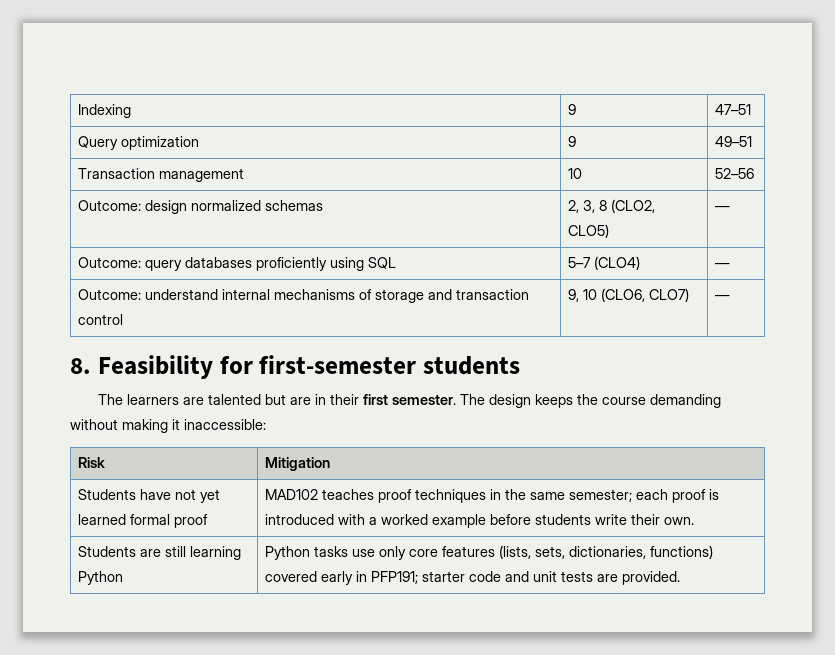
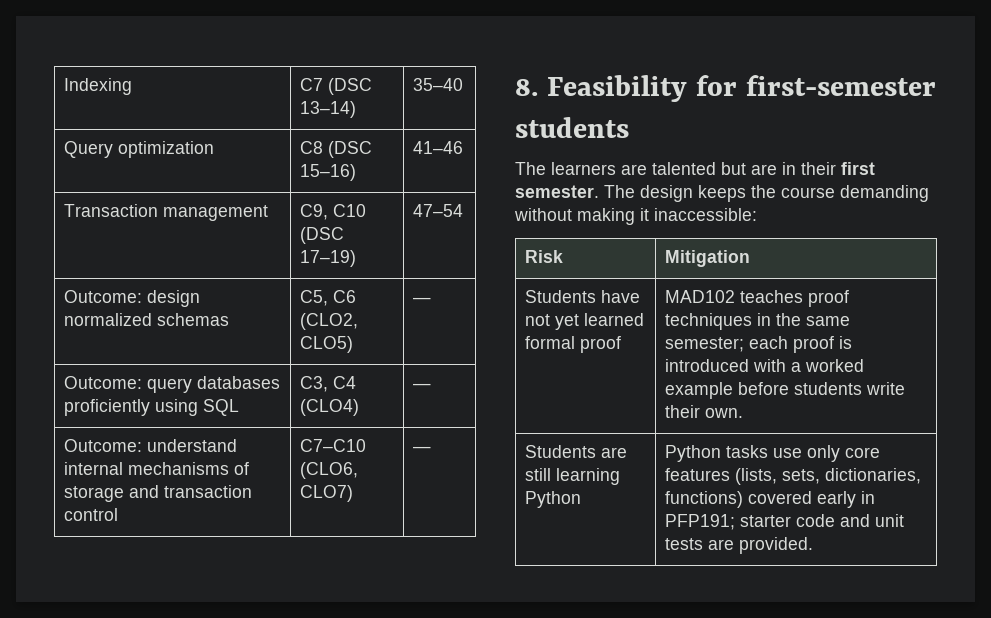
- Indexing | 9 | 47–51
- Query optimization | 9 | 49–51
- Transaction management | 10 | 52–56
+ Indexing | C7 (DSC 13–14) | 35–40
+ Query optimization | C8 (DSC 15–16) | 41–46
+ Transaction management | C9, C10 (DSC 17–19) | 47–54
- Outcome: design normalized schemas | 2, 3, 8 (CLO2, CLO5) | —
+ Outcome: design normalized schemas | C5, C6 (CLO2, CLO5) | —
- Outcome: query databases proficiently using SQL | 5–7 (CLO4) | —
+ Outcome: query databases proficiently using SQL | C3, C4 (CLO4) | —
- Outcome: understand internal mechanisms of storage and transaction control | 9, 10 (CLO6, CLO7) | —
+ Outcome: understand internal mechanisms of storage and transaction control | C7–C10 (CLO6, CLO7) | —

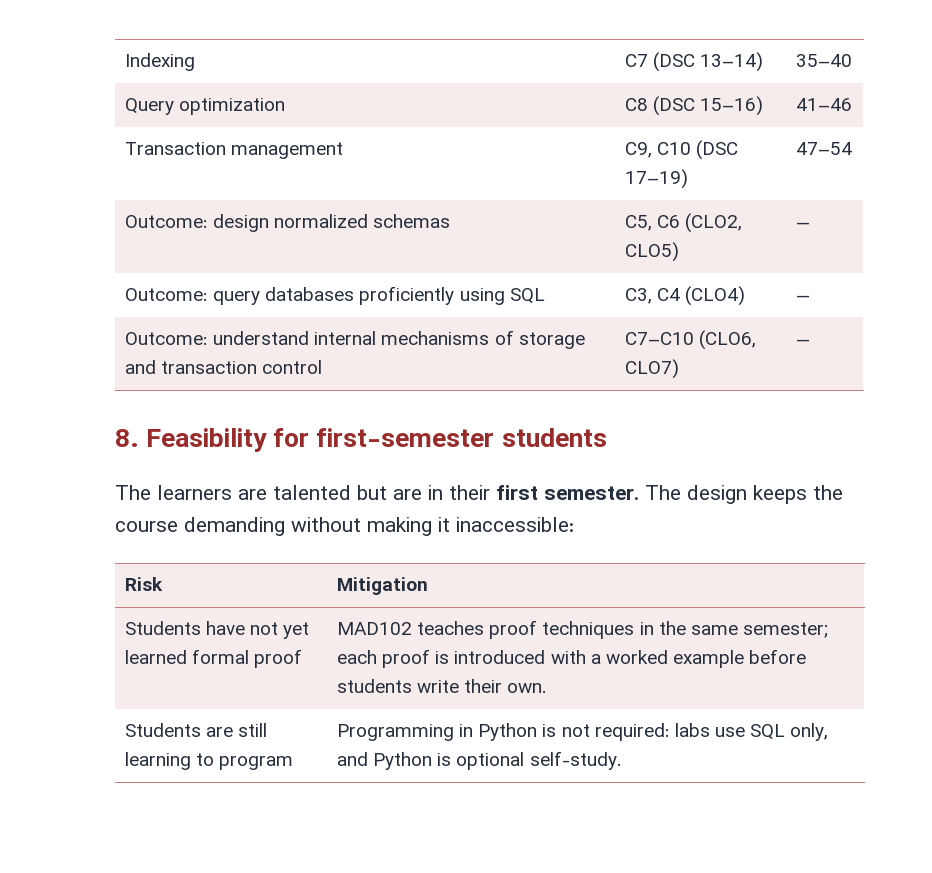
- Students are still learning Python | Python tasks use only core features (lists, sets, dictionaries, functions) covered early in PFP191; starter code and unit tests are provided.
+ Students are still learning to program | Programming in Python is not required: labs use SQL only, and Python is optional self-study.

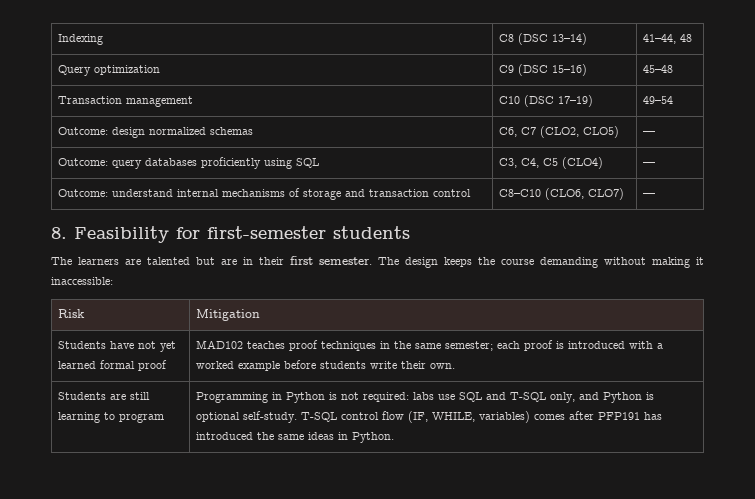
- Indexing | C7 (DSC 13–14) | 35–40
+ Indexing | C8 (DSC 13–14) | 41–44, 48
- Query optimization | C8 (DSC 15–16) | 41–46
+ Query optimization | C9 (DSC 15–16) | 45–48
- Transaction management | C9, C10 (DSC 17–19) | 47–54
+ Transaction management | C10 (DSC 17–19) | 49–54
- Outcome: design normalized schemas | C5, C6 (CLO2, CLO5) | —
+ Outcome: design normalized schemas | C6, C7 (CLO2, CLO5) | —
- Outcome: query databases proficiently using SQL | C3, C4 (CLO4) | —
+ Outcome: query databases proficiently using SQL | C3, C4, C5 (CLO4) | —
- Outcome: understand internal mechanisms of storage and transaction control | C7–C10 (CLO6, CLO7) | —
+ Outcome: understand internal mechanisms of storage and transaction control | C8–C10 (CLO6, CLO7) | —
- Students are still learning to program | Programming in Python is not required: labs use SQL only, and Python is optional self-study.
+ Students are still learning to program | Programming in Python is not required: labs use SQL and T-SQL only, and Python is optional self-study. T-SQL control flow (IF, WHILE, variables) comes after PFP191 has introduced the same ideas in Python.

